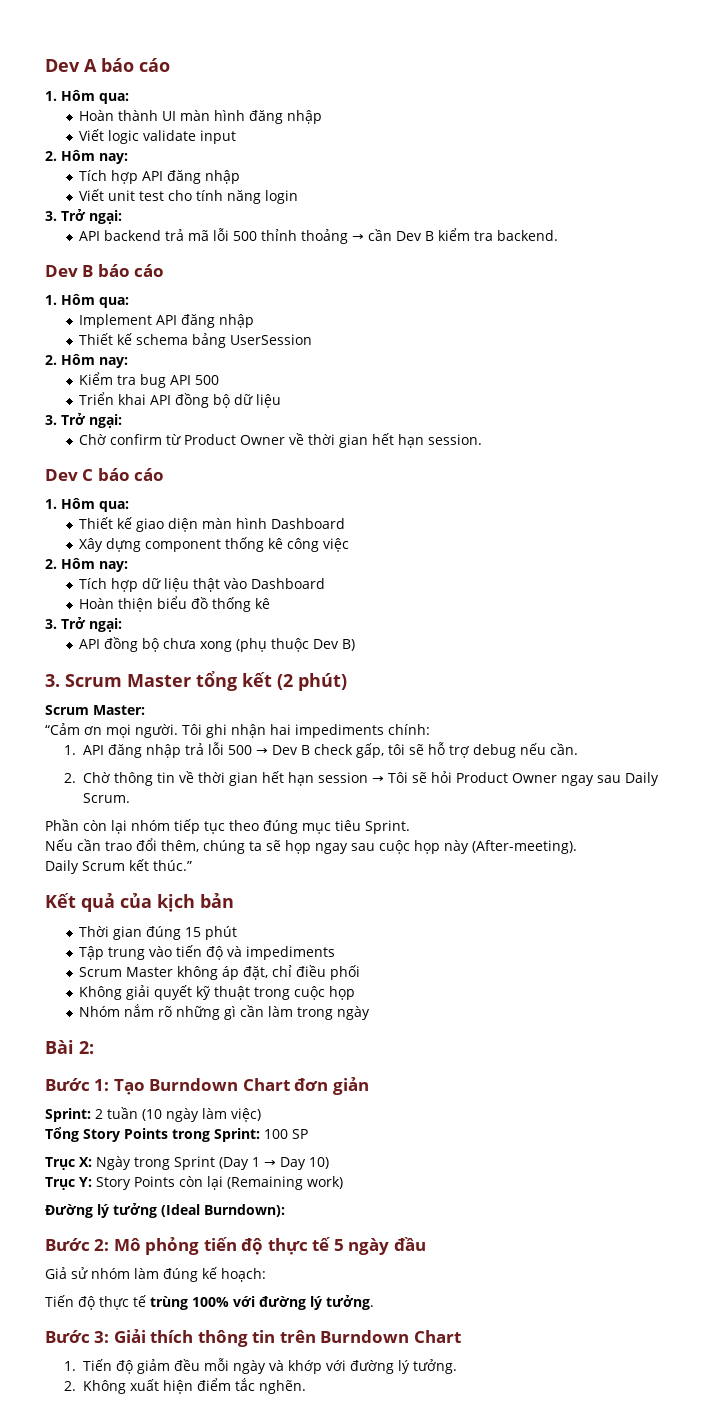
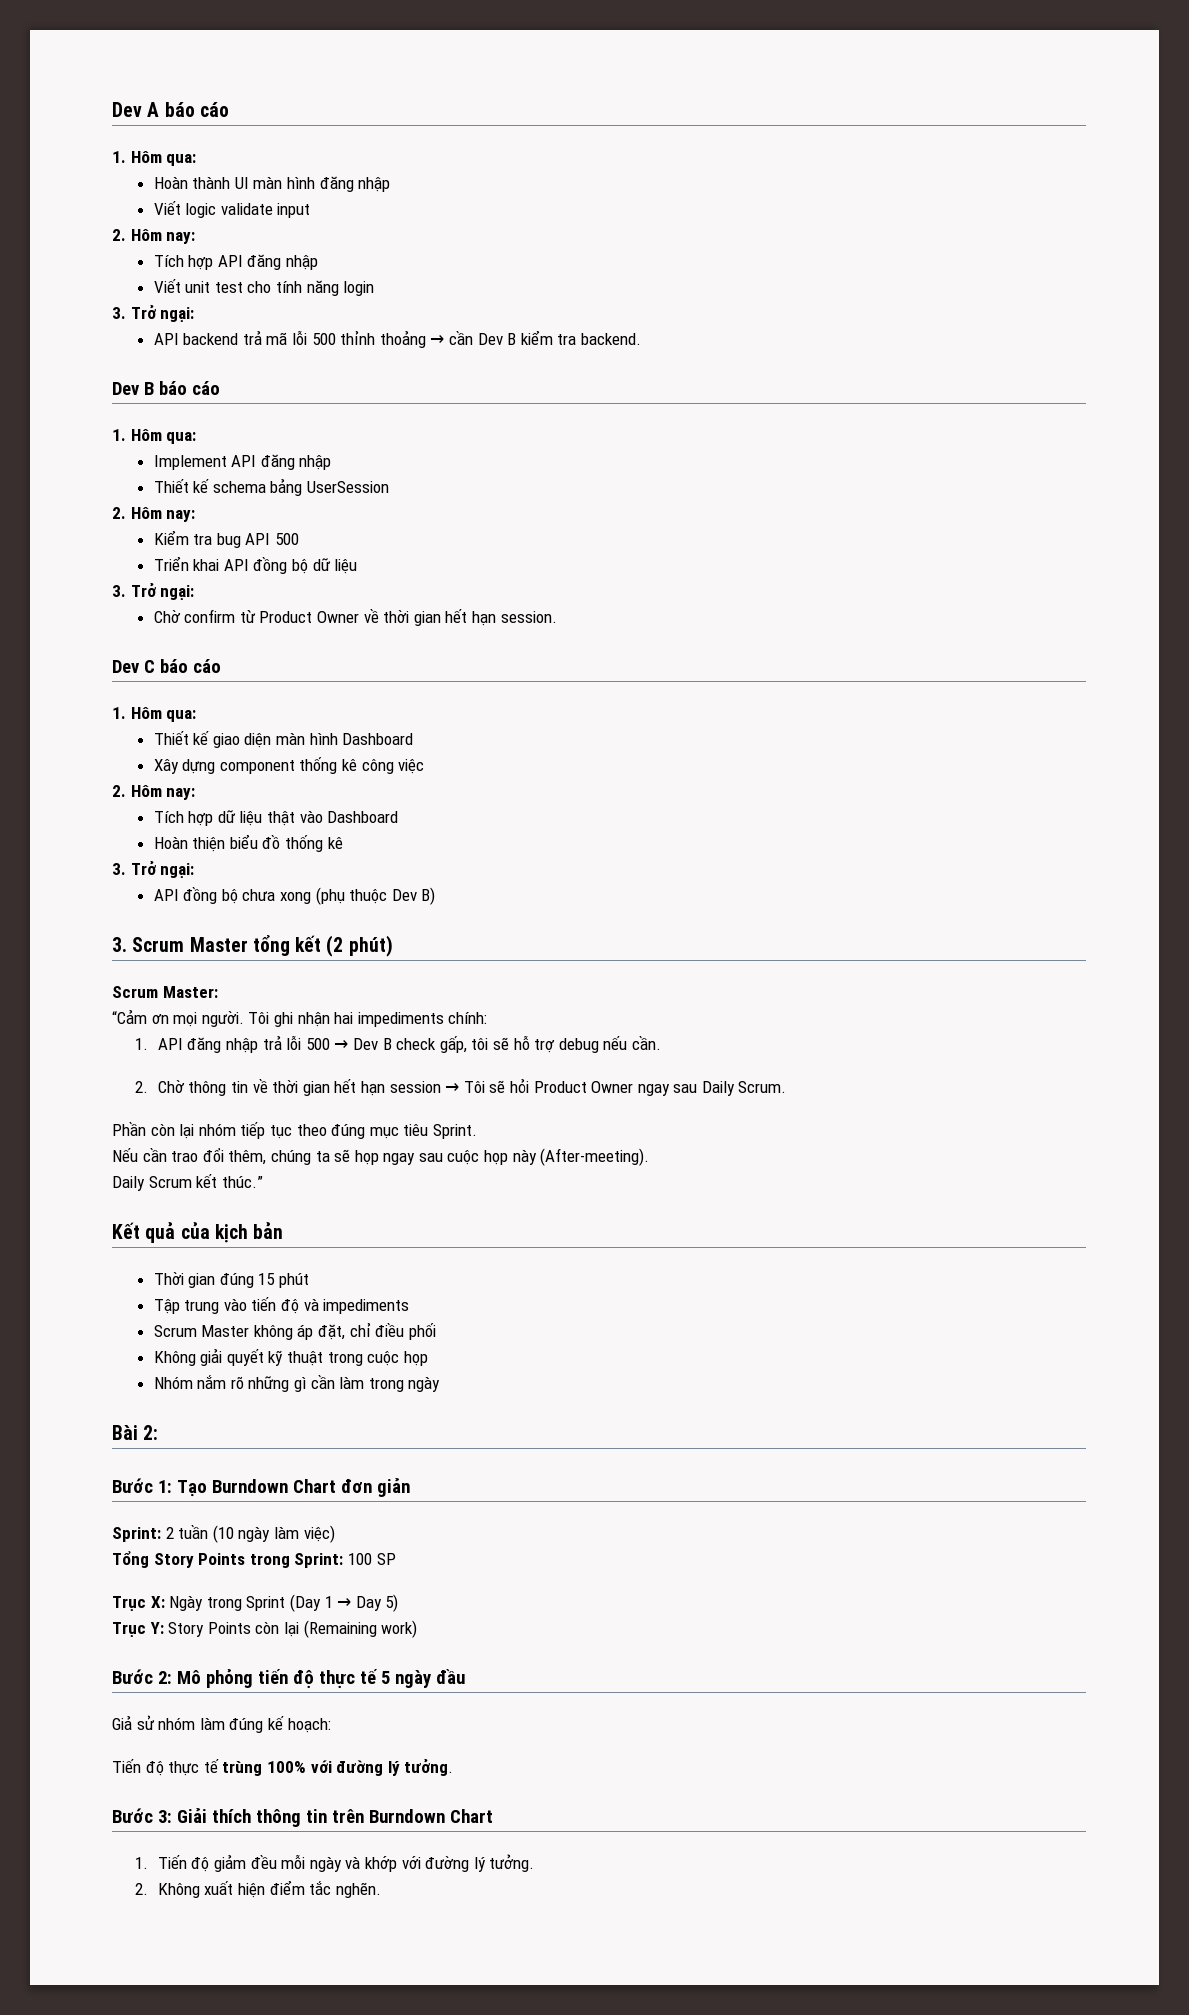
- Trục X: Ngày trong Sprint (Day 1 → Day 10)
+ Trục X: Ngày trong Sprint (Day 1 → Day 5)
- Đường lý tưởng (Ideal Burndown):

